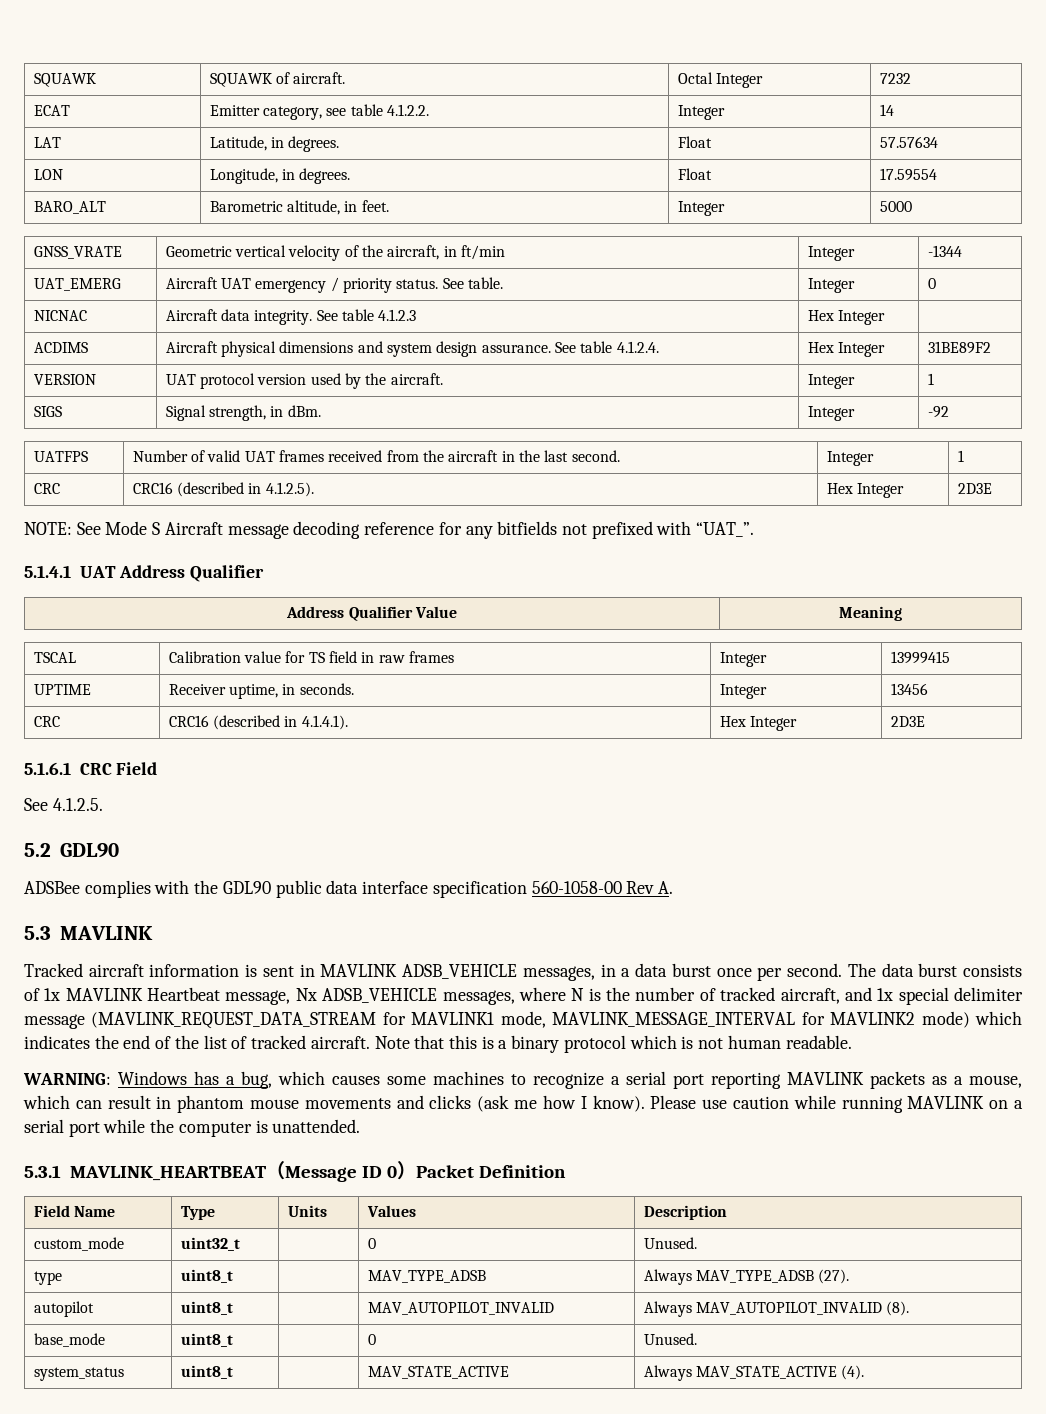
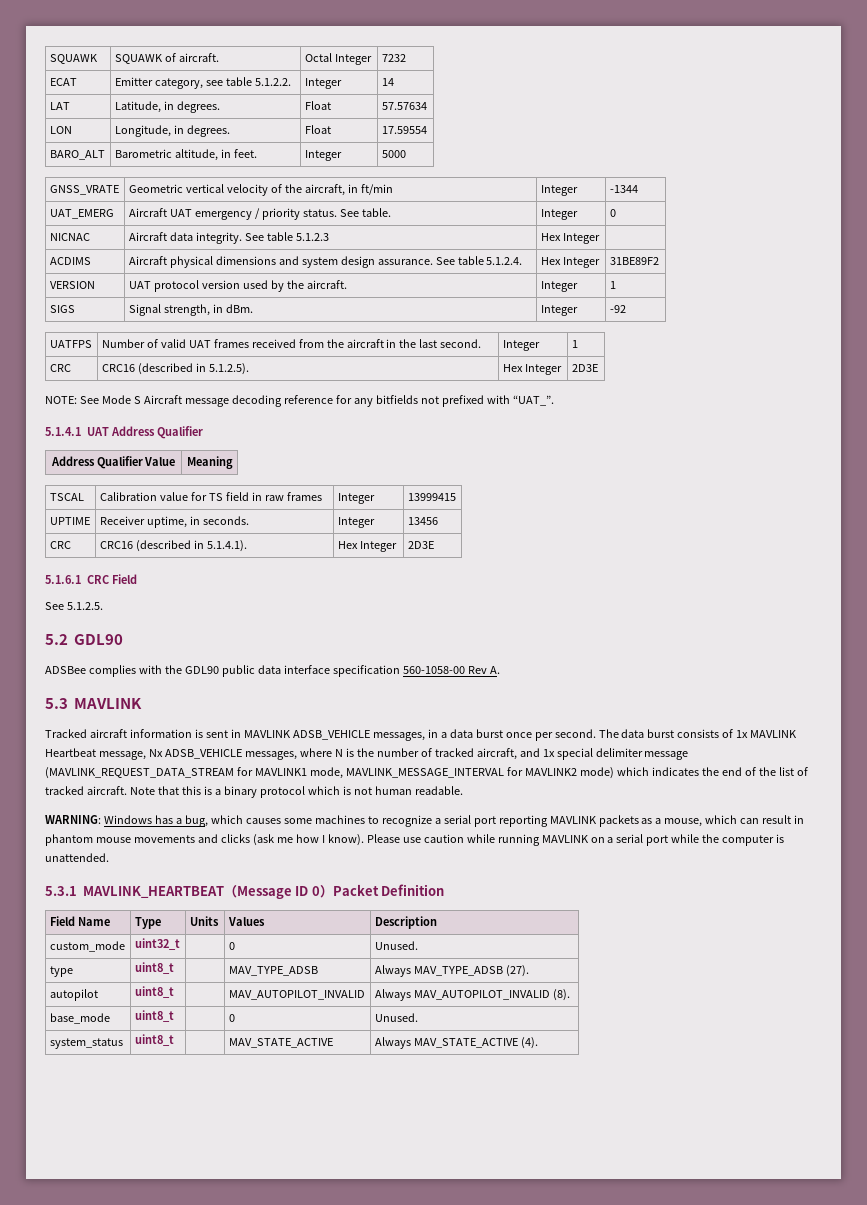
- ECAT | Emitter category, see table 4.1.2.2. | Integer | 14
+ ECAT | Emitter category, see table 5.1.2.2. | Integer | 14
- NICNAC | Aircraft data integrity. See table 4.1.2.3 | Hex Integer |
+ NICNAC | Aircraft data integrity. See table 5.1.2.3 | Hex Integer |
- ACDIMS | Aircraft physical dimensions and system design assurance. See table 4.1.2.4. | Hex Integer | 31BE89F2
+ ACDIMS | Aircraft physical dimensions and system design assurance. See table 5.1.2.4. | Hex Integer | 31BE89F2
- CRC | CRC16 (described in 4.1.2.5). | Hex Integer | 2D3E
+ CRC | CRC16 (described in 5.1.2.5). | Hex Integer | 2D3E
- CRC | CRC16 (described in 4.1.4.1). | Hex Integer | 2D3E
+ CRC | CRC16 (described in 5.1.4.1). | Hex Integer | 2D3E
- See 4.1.2.5.
+ See 5.1.2.5.

